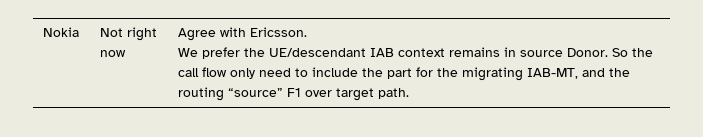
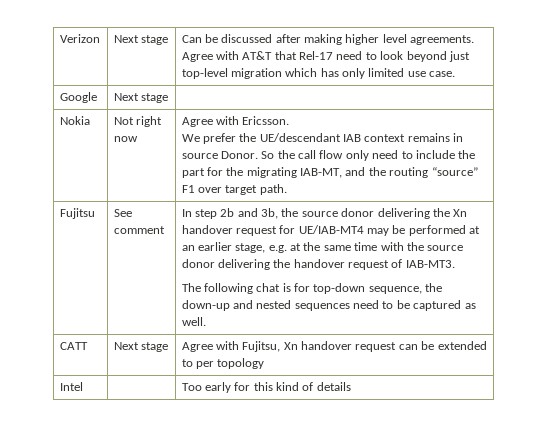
+ Verizon | Next stage | Can be discussed after making higher level agreements. Agree with AT&T that Rel-17 need to look beyond just top-level migration which has only limited use case.
+ Google | Next stage |
+ Fujitsu | See comment | In step 2b and 3b, the source donor delivering the Xn handover request for UE/IAB-MT4 may be performed at an earlier stage, e.g. at the same time with the source donor delivering the handover request of IAB-MT3.
+ The following chat is for top-down sequence, the down-up and nested sequences need to be captured as well.
+ CATT | Next stage | Agree with Fujitsu, Xn handover request can be extended to per topology
+ Intel | | Too early for this kind of details

